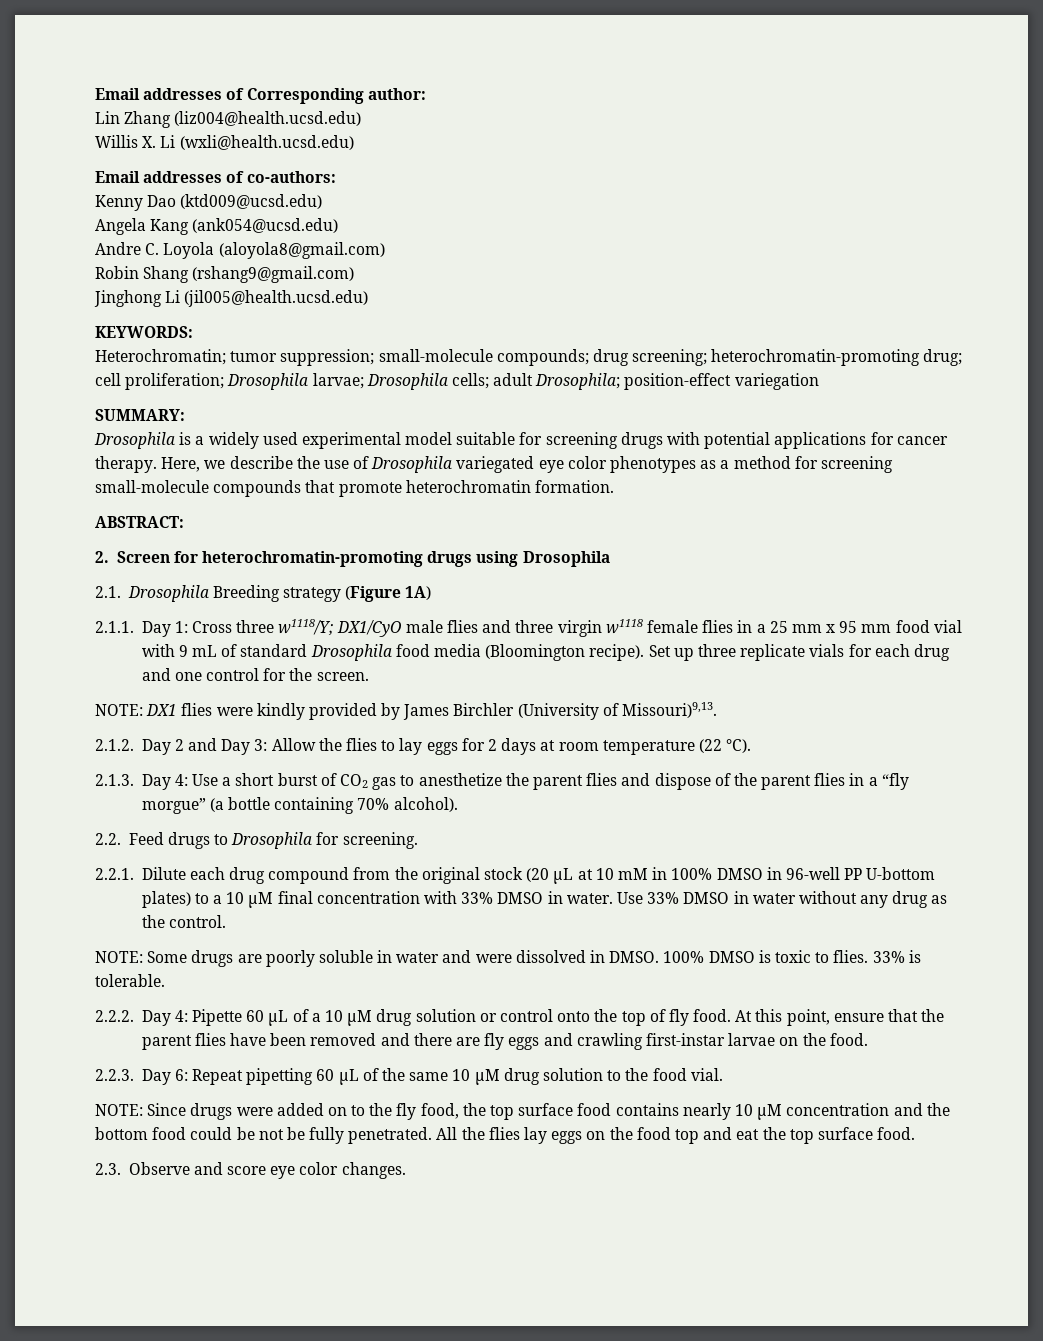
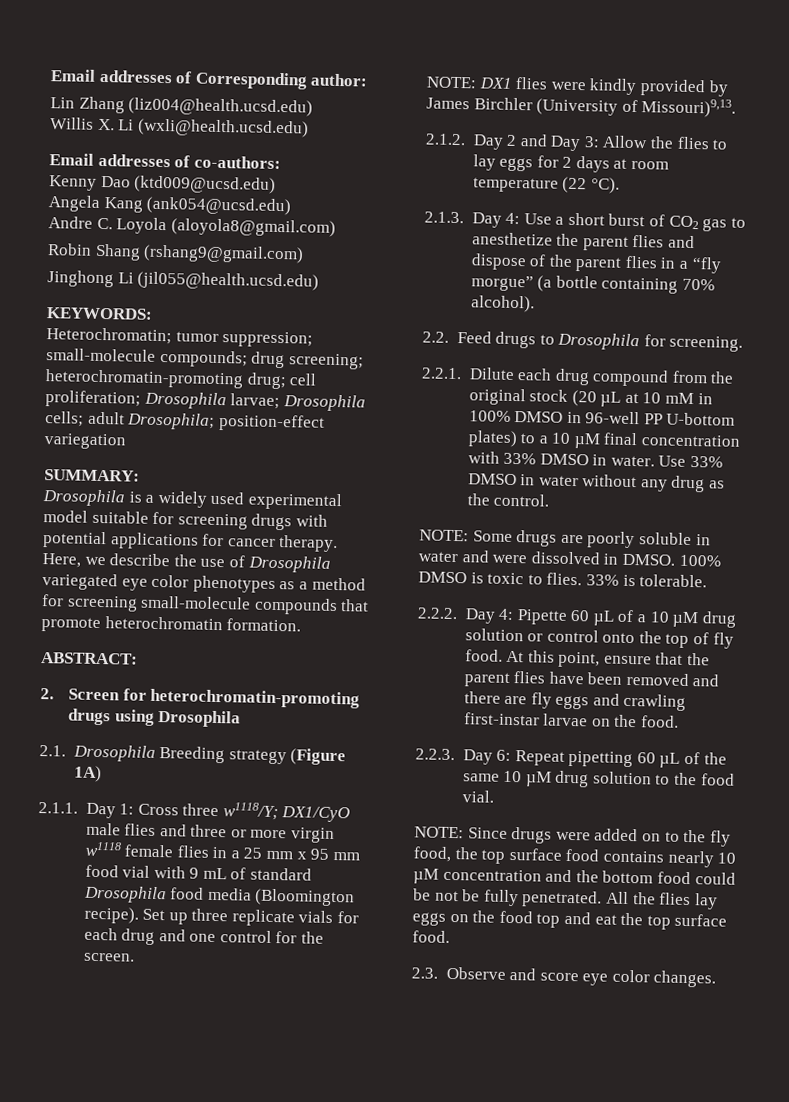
- Jinghong Li (jil005@health.ucsd.edu)
+ Jinghong Li (jil055@health.ucsd.edu)
- 2.1.1. Day 1: Cross three w1118/Y; DX1/CyO male flies and three virgin w1118 female flies in a 25 mm x 95 mm food vial with 9 mL of standard Drosophila food media (Bloomington recipe).
+ 2.1.1. Day 1: Cross three w1118/Y; DX1/CyO male flies and three or more virgin w1118 female flies in a 25 mm x 95 mm food vial with 9 mL of standard Drosophila food media (Bloomington recipe).

